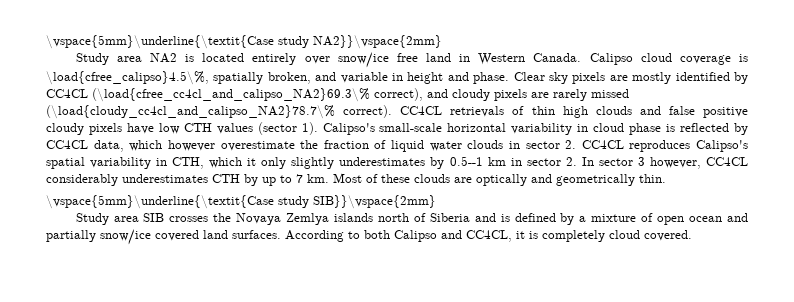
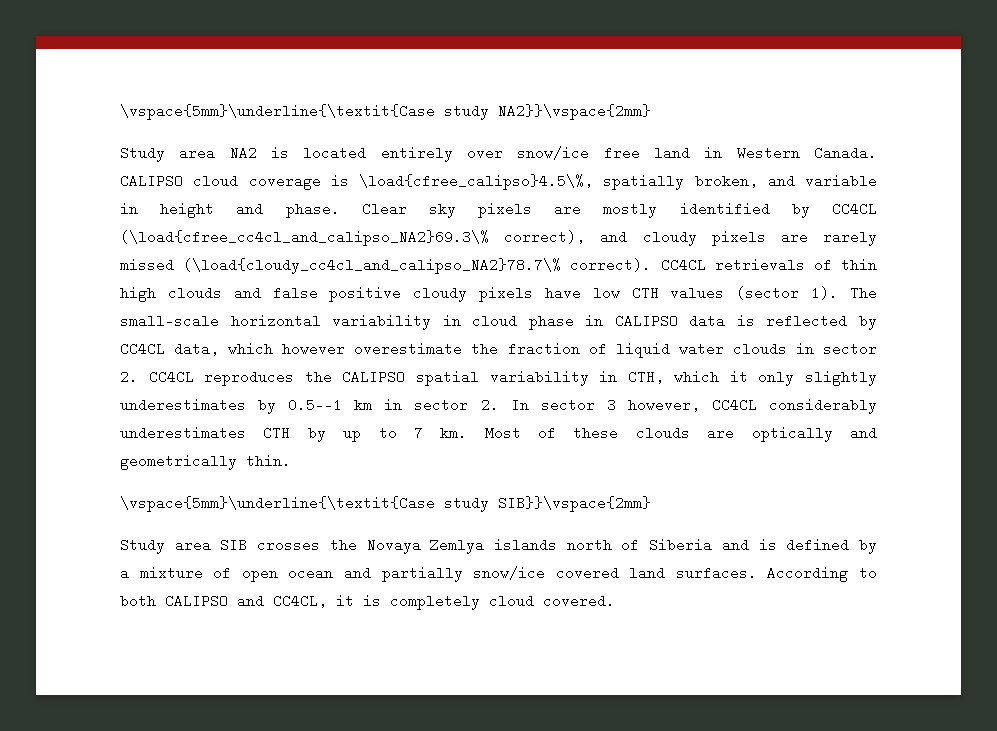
- Calipso cloud coverage is \load{cfree_calipso}4.5\%, spatially broken, and variable in height and phase.
+ CALIPSO cloud coverage is \load{cfree_calipso}4.5\%, spatially broken, and variable in height and phase.
- Calipso's small-scale horizontal variability in cloud phase is reflected by CC4CL data, which however overestimate the fraction of liquid water clouds in sector 2. CC4CL reproduces Calipso's spatial variability in CTH, which it only slightly underestimates by 0.5--1 km in sector 2. In sector 3 however, CC4CL considerably underestimates CTH by up to 7 km.
+ The small-scale horizontal variability in cloud phase in CALIPSO data is reflected by CC4CL data, which however overestimate the fraction of liquid water clouds in sector 2. CC4CL reproduces the CALIPSO spatial variability in CTH, which it only slightly underestimates by 0.5--1 km in sector 2. In sector 3 however, CC4CL considerably underestimates CTH by up to 7 km.
- According to both Calipso and CC4CL, it is completely cloud covered.
+ According to both CALIPSO and CC4CL, it is completely cloud covered.

